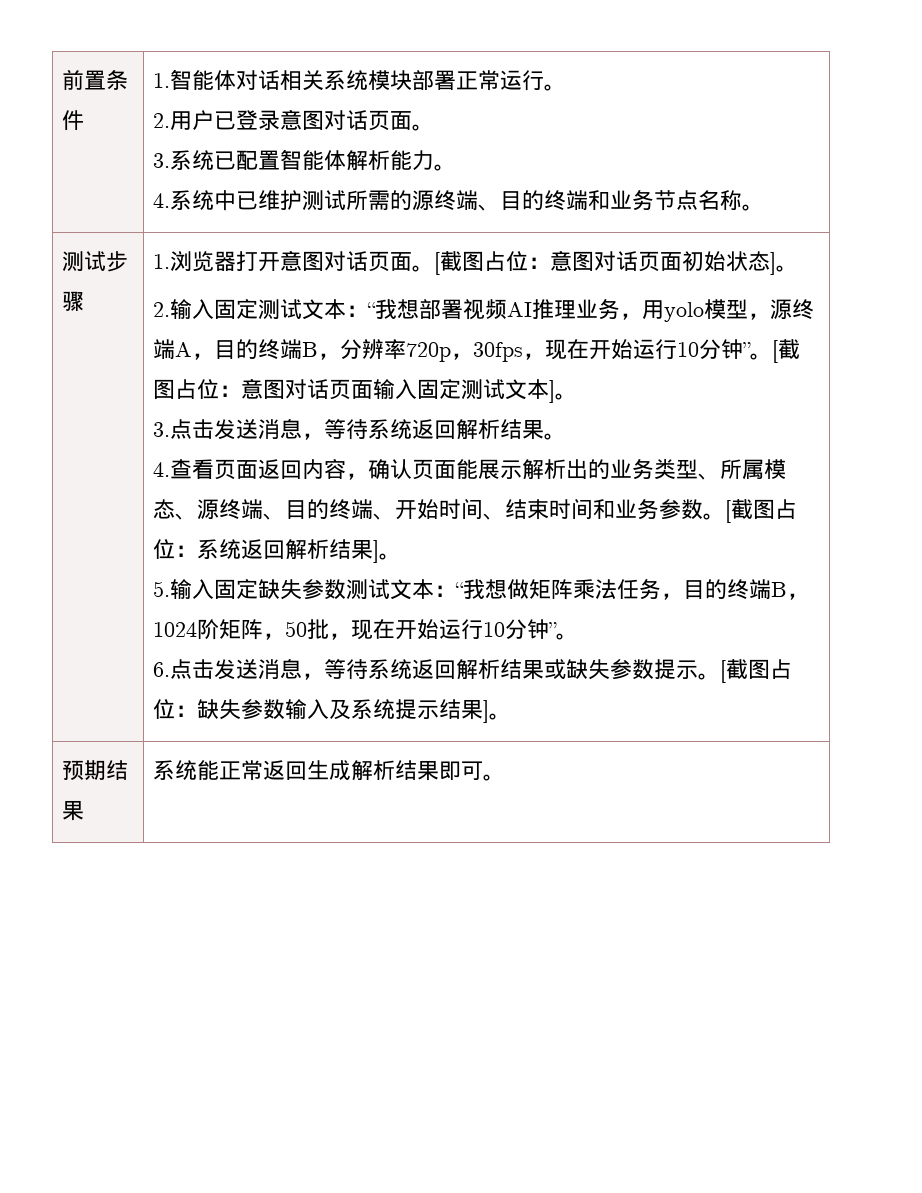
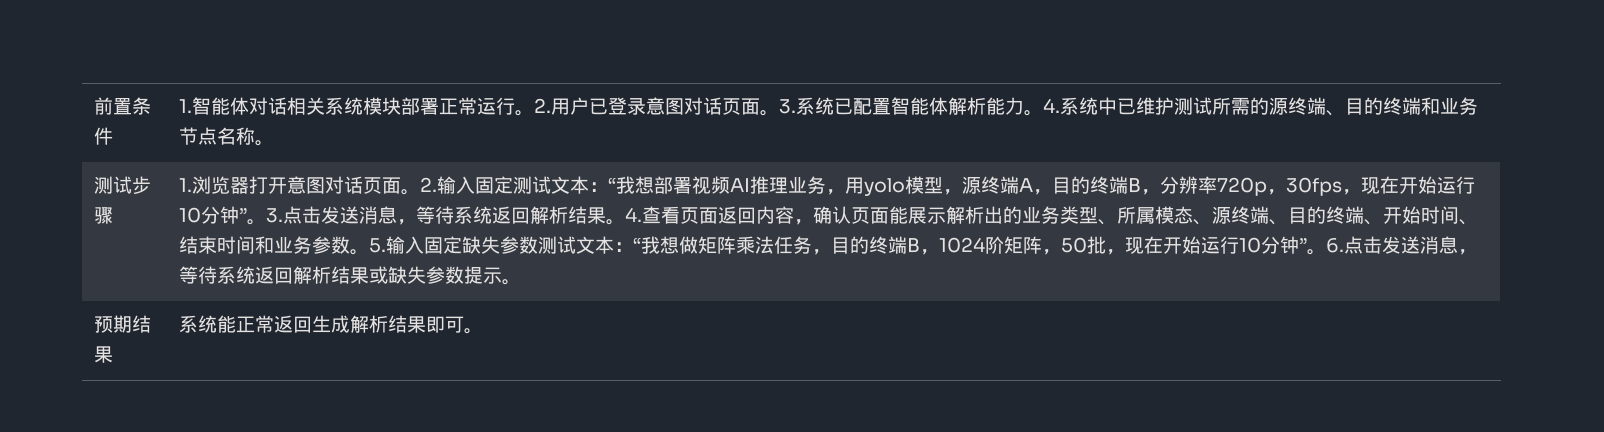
- 1.智能体对话相关系统模块部署正常运行。
- 2.用户已登录意图对话页面。
- 3.系统已配置智能体解析能力。
- 4.系统中已维护测试所需的源终端、目的终端和业务节点名称。
+ 1.智能体对话相关系统模块部署正常运行。2.用户已登录意图对话页面。3.系统已配置智能体解析能力。4.系统中已维护测试所需的源终端、目的终端和业务节点名称。
- 1.浏览器打开意图对话页面。[截图占位：意图对话页面初始状态]。
- 2.输入固定测试文本：“我想部署视频AI推理业务，用yolo模型，源终端A，目的终端B，分辨率720p，30fps，现在开始运行10分钟”。[截图占位：意图对话页面输入固定测试文本]。
- 3.点击发送消息，等待系统返回解析结果。
- 4.查看页面返回内容，确认页面能展示解析出的业务类型、所属模态、源终端、目的终端、开始时间、结束时间和业务参数。[截图占位：系统返回解析结果]。
- 5.输入固定缺失参数测试文本：“我想做矩阵乘法任务，目的终端B，1024阶矩阵，50批，现在开始运行10分钟”。
- 6.点击发送消息，等待系统返回解析结果或缺失参数提示。[截图占位：缺失参数输入及系统提示结果]。
+ 1.浏览器打开意图对话页面。2.输入固定测试文本：“我想部署视频AI推理业务，用yolo模型，源终端A，目的终端B，分辨率720p，30fps，现在开始运行10分钟”。3.点击发送消息，等待系统返回解析结果。4.查看页面返回内容，确认页面能展示解析出的业务类型、所属模态、源终端、目的终端、开始时间、结束时间和业务参数。5.输入固定缺失参数测试文本：“我想做矩阵乘法任务，目的终端B，1024阶矩阵，50批，现在开始运行10分钟”。6.点击发送消息，等待系统返回解析结果或缺失参数提示。

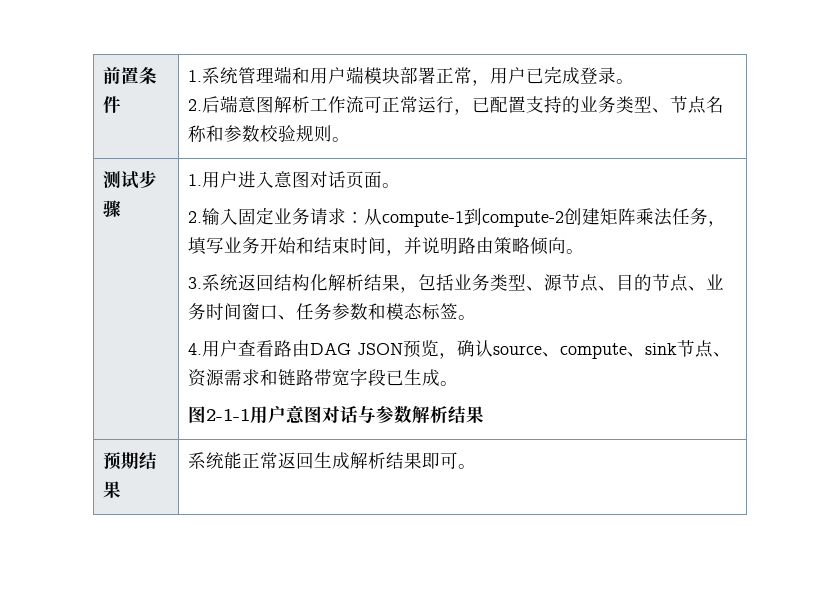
- 1.智能体对话相关系统模块部署正常运行。2.用户已登录意图对话页面。3.系统已配置智能体解析能力。4.系统中已维护测试所需的源终端、目的终端和业务节点名称。
+ 1.系统管理端和用户端模块部署正常，用户已完成登录。
+ 2.后端意图解析工作流可正常运行，已配置支持的业务类型、节点名称和参数校验规则。
- 1.浏览器打开意图对话页面。2.输入固定测试文本：“我想部署视频AI推理业务，用yolo模型，源终端A，目的终端B，分辨率720p，30fps，现在开始运行10分钟”。3.点击发送消息，等待系统返回解析结果。4.查看页面返回内容，确认页面能展示解析出的业务类型、所属模态、源终端、目的终端、开始时间、结束时间和业务参数。5.输入固定缺失参数测试文本：“我想做矩阵乘法任务，目的终端B，1024阶矩阵，50批，现在开始运行10分钟”。6.点击发送消息，等待系统返回解析结果或缺失参数提示。
+ 1.用户进入意图对话页面。
+ 2.输入固定业务请求：从compute-1到compute-2创建矩阵乘法任务，填写业务开始和结束时间，并说明路由策略倾向。
+ 3.系统返回结构化解析结果，包括业务类型、源节点、目的节点、业务时间窗口、任务参数和模态标签。
+ 4.用户查看路由DAG JSON预览，确认source、compute、sink节点、资源需求和链路带宽字段已生成。
+ 图2-1-1用户意图对话与参数解析结果

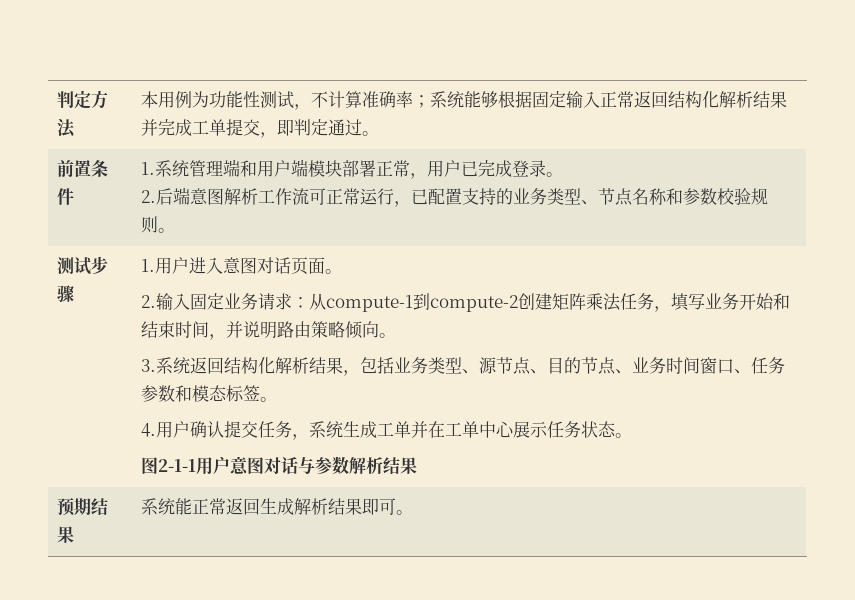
+ 判定方法 | 本用例为功能性测试，不计算准确率；系统能够根据固定输入正常返回结构化解析结果并完成工单提交，即判定通过。
- 4.用户查看路由DAG JSON预览，确认source、compute、sink节点、资源需求和链路带宽字段已生成。
+ 4.用户确认提交任务，系统生成工单并在工单中心展示任务状态。

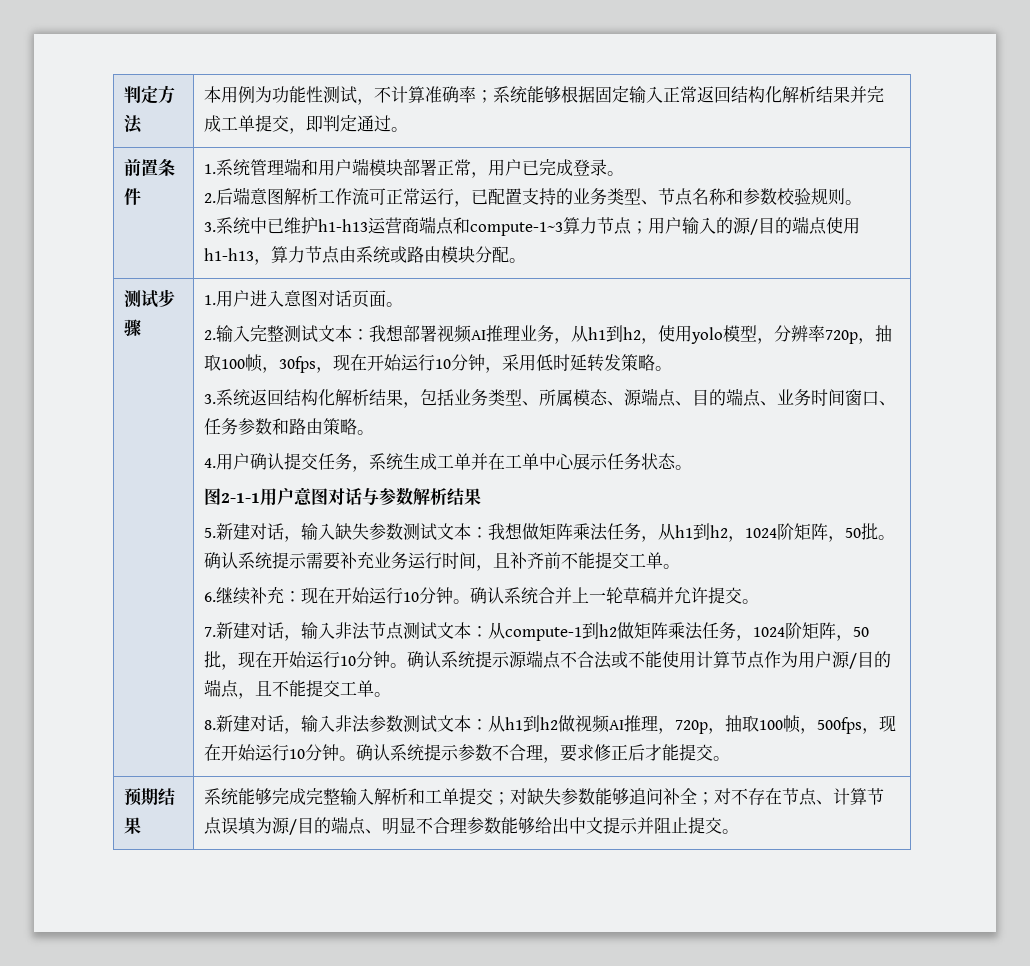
+ 3.系统中已维护h1-h13运营商端点和compute-1~3算力节点；用户输入的源/目的端点使用h1-h13，算力节点由系统或路由模块分配。
- 2.输入固定业务请求：从compute-1到compute-2创建矩阵乘法任务，填写业务开始和结束时间，并说明路由策略倾向。
+ 2.输入完整测试文本：我想部署视频AI推理业务，从h1到h2，使用yolo模型，分辨率720p，抽取100帧，30fps，现在开始运行10分钟，采用低时延转发策略。
- 3.系统返回结构化解析结果，包括业务类型、源节点、目的节点、业务时间窗口、任务参数和模态标签。
+ 3.系统返回结构化解析结果，包括业务类型、所属模态、源端点、目的端点、业务时间窗口、任务参数和路由策略。
- 预期结果 | 系统能正常返回生成解析结果即可。
+ 5.新建对话，输入缺失参数测试文本：我想做矩阵乘法任务，从h1到h2，1024阶矩阵，50批。确认系统提示需要补充业务运行时间，且补齐前不能提交工单。
+ 6.继续补充：现在开始运行10分钟。确认系统合并上一轮草稿并允许提交。
+ 7.新建对话，输入非法节点测试文本：从compute-1到h2做矩阵乘法任务，1024阶矩阵，50批，现在开始运行10分钟。确认系统提示源端点不合法或不能使用计算节点作为用户源/目的端点，且不能提交工单。
+ 8.新建对话，输入非法参数测试文本：从h1到h2做视频AI推理，720p，抽取100帧，500fps，现在开始运行10分钟。确认系统提示参数不合理，要求修正后才能提交。
+ 预期结果 | 系统能够完成完整输入解析和工单提交；对缺失参数能够追问补全；对不存在节点、计算节点误填为源/目的端点、明显不合理参数能够给出中文提示并阻止提交。

